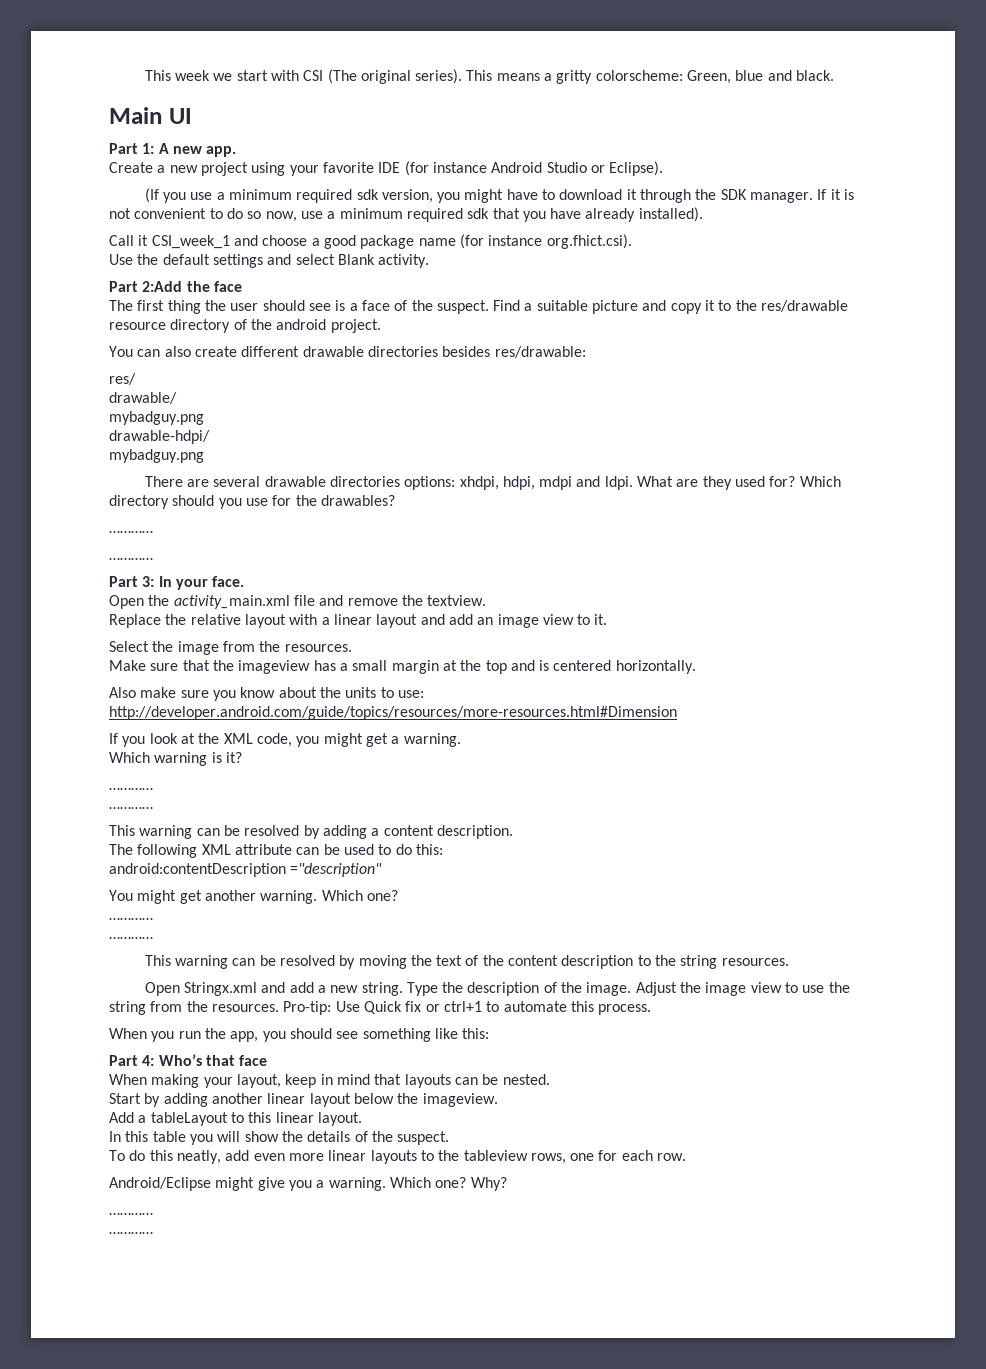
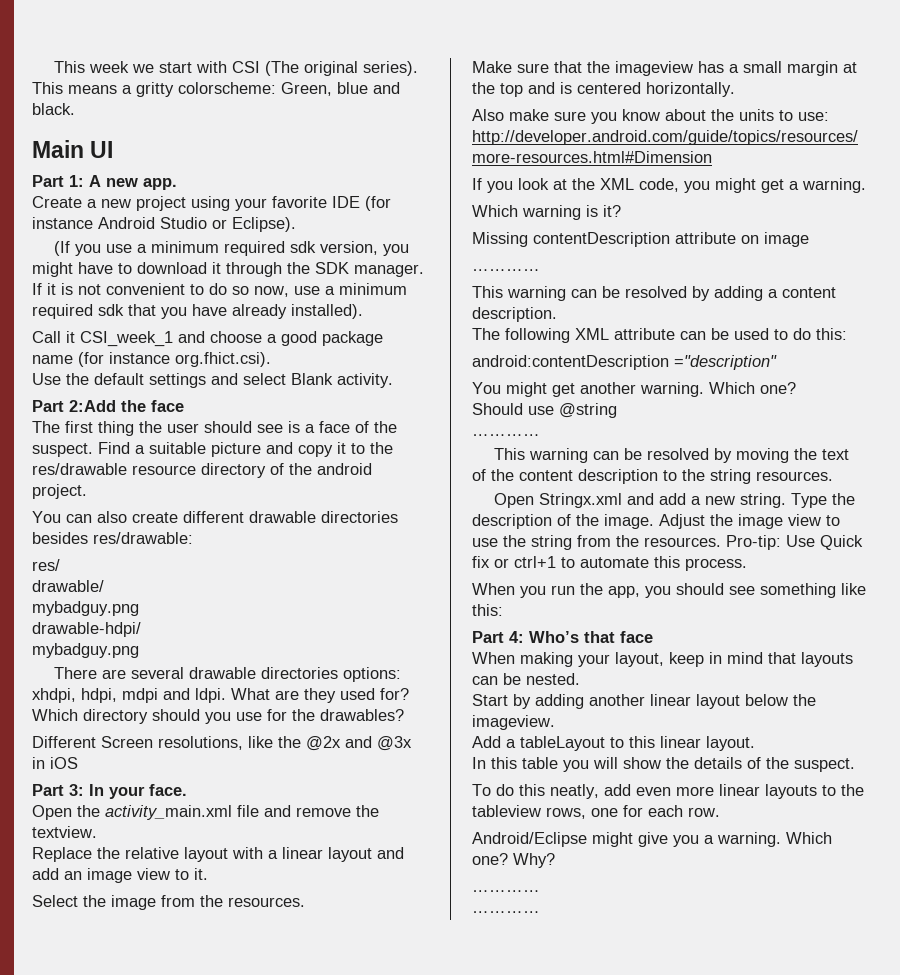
  Which directory should you use for the drawables?
- …………
- …………
+ Different Screen resolutions, like the @2x and @3x in iOS
  Which warning is it?
- …………
+ Missing contentDescription attribute on image
  You might get another warning. Which one?
- …………
+ Should use @string

